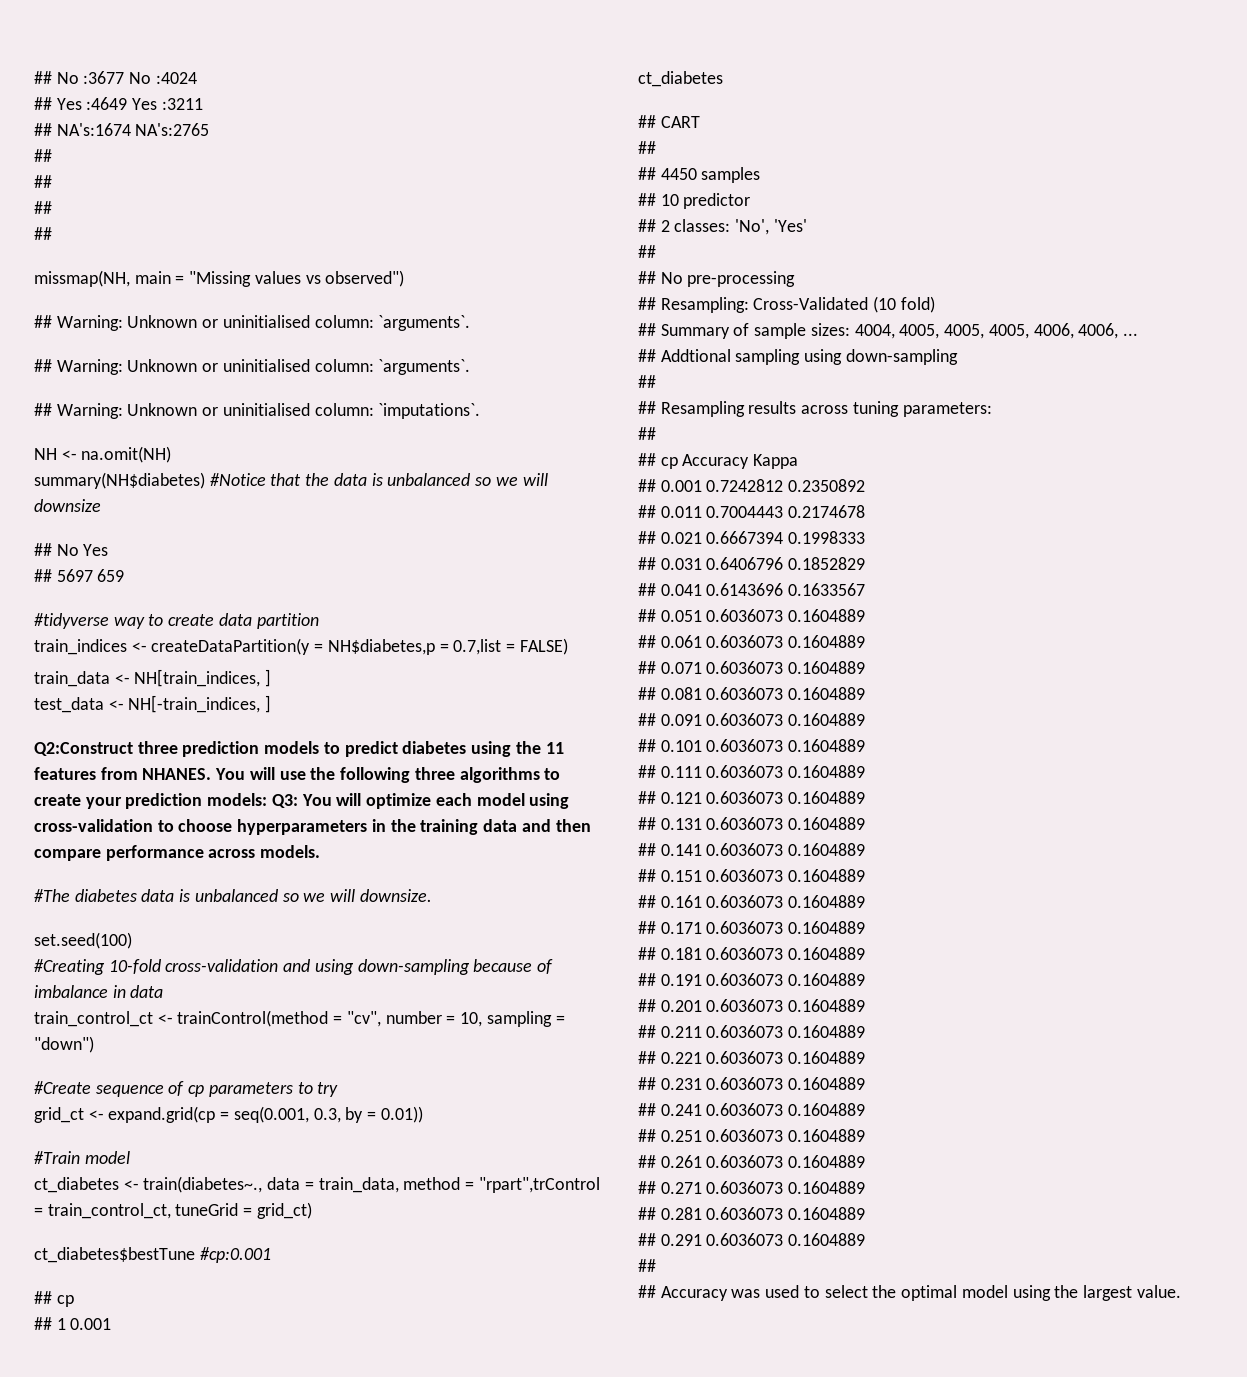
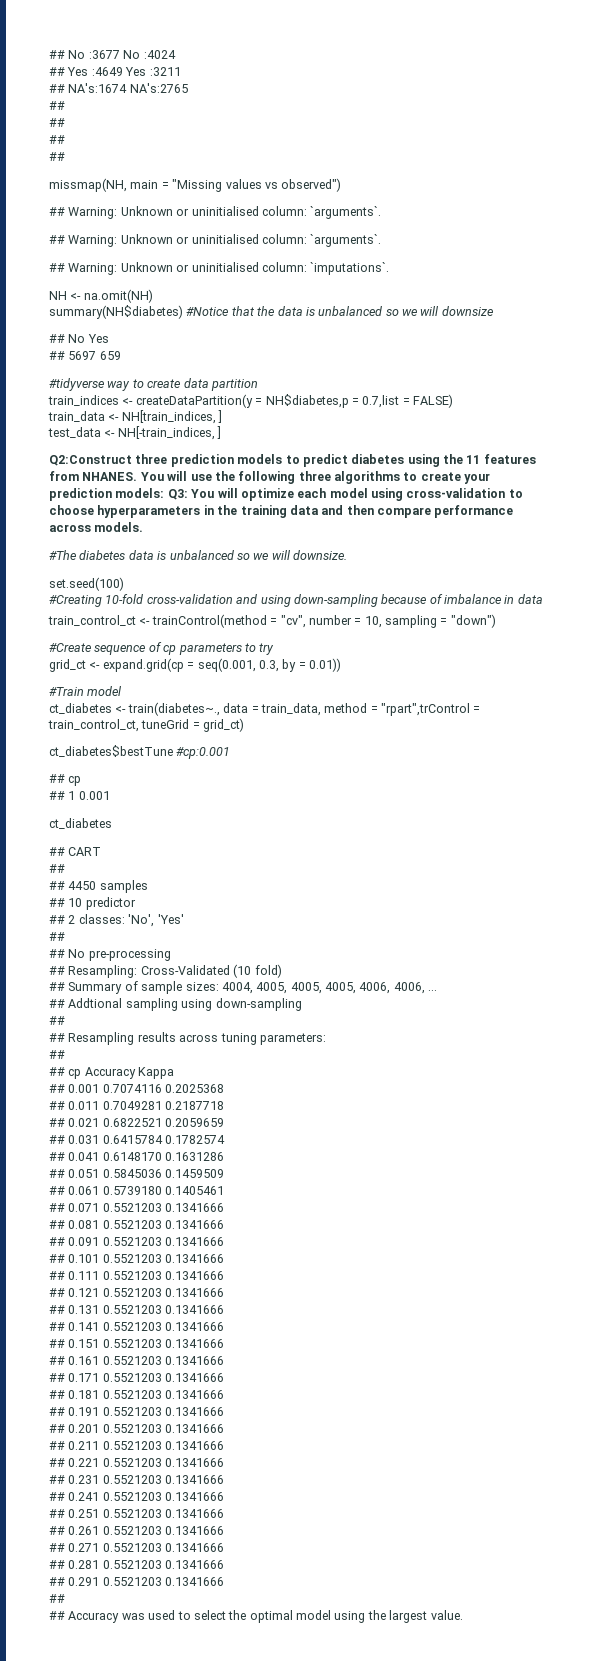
- ## 0.001 0.7242812 0.2350892
+ ## 0.001 0.7074116 0.2025368
- ## 0.011 0.7004443 0.2174678
+ ## 0.011 0.7049281 0.2187718
- ## 0.021 0.6667394 0.1998333
+ ## 0.021 0.6822521 0.2059659
- ## 0.031 0.6406796 0.1852829
+ ## 0.031 0.6415784 0.1782574
- ## 0.041 0.6143696 0.1633567
+ ## 0.041 0.6148170 0.1631286
- ## 0.051 0.6036073 0.1604889
+ ## 0.051 0.5845036 0.1459509
- ## 0.061 0.6036073 0.1604889
+ ## 0.061 0.5739180 0.1405461
- ## 0.071 0.6036073 0.1604889
+ ## 0.071 0.5521203 0.1341666
- ## 0.081 0.6036073 0.1604889
+ ## 0.081 0.5521203 0.1341666
- ## 0.091 0.6036073 0.1604889
+ ## 0.091 0.5521203 0.1341666
- ## 0.101 0.6036073 0.1604889
+ ## 0.101 0.5521203 0.1341666
- ## 0.111 0.6036073 0.1604889
+ ## 0.111 0.5521203 0.1341666
- ## 0.121 0.6036073 0.1604889
+ ## 0.121 0.5521203 0.1341666
- ## 0.131 0.6036073 0.1604889
+ ## 0.131 0.5521203 0.1341666
- ## 0.141 0.6036073 0.1604889
+ ## 0.141 0.5521203 0.1341666
- ## 0.151 0.6036073 0.1604889
+ ## 0.151 0.5521203 0.1341666
- ## 0.161 0.6036073 0.1604889
+ ## 0.161 0.5521203 0.1341666
- ## 0.171 0.6036073 0.1604889
+ ## 0.171 0.5521203 0.1341666
- ## 0.181 0.6036073 0.1604889
+ ## 0.181 0.5521203 0.1341666
- ## 0.191 0.6036073 0.1604889
+ ## 0.191 0.5521203 0.1341666
- ## 0.201 0.6036073 0.1604889
+ ## 0.201 0.5521203 0.1341666
- ## 0.211 0.6036073 0.1604889
+ ## 0.211 0.5521203 0.1341666
- ## 0.221 0.6036073 0.1604889
+ ## 0.221 0.5521203 0.1341666
- ## 0.231 0.6036073 0.1604889
+ ## 0.231 0.5521203 0.1341666
- ## 0.241 0.6036073 0.1604889
+ ## 0.241 0.5521203 0.1341666
- ## 0.251 0.6036073 0.1604889
+ ## 0.251 0.5521203 0.1341666
- ## 0.261 0.6036073 0.1604889
+ ## 0.261 0.5521203 0.1341666
- ## 0.271 0.6036073 0.1604889
+ ## 0.271 0.5521203 0.1341666
- ## 0.281 0.6036073 0.1604889
+ ## 0.281 0.5521203 0.1341666
- ## 0.291 0.6036073 0.1604889
+ ## 0.291 0.5521203 0.1341666

